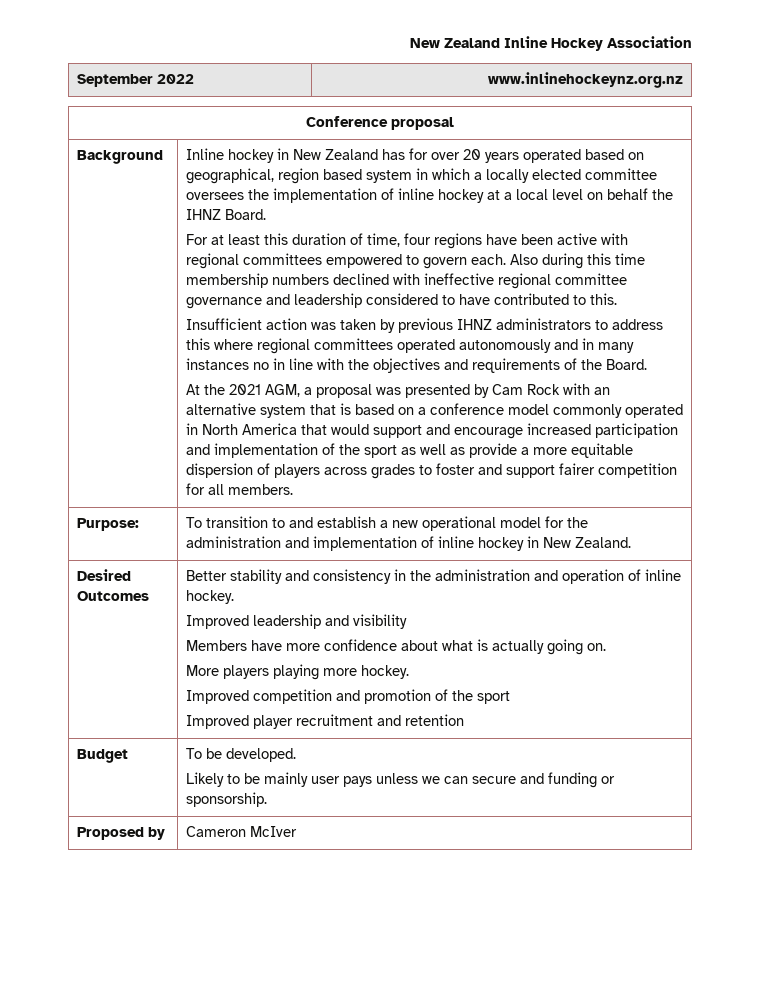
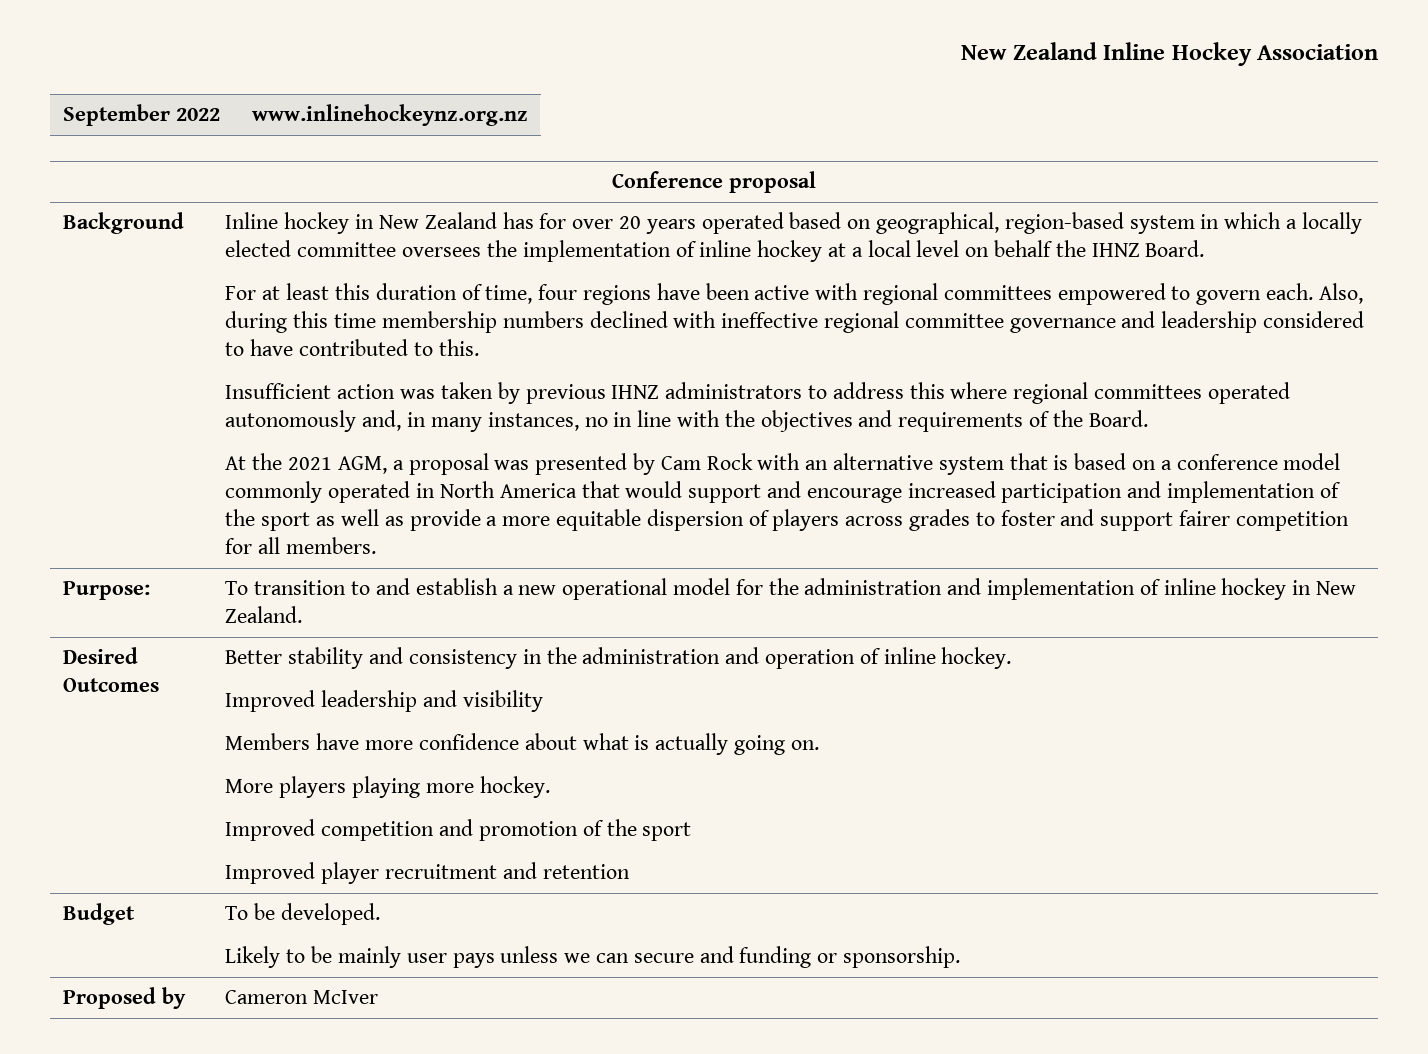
- Inline hockey in New Zealand has for over 20 years operated based on geographical, region based system in which a locally elected committee oversees the implementation of inline hockey at a local level on behalf the IHNZ Board.
+ Inline hockey in New Zealand has for over 20 years operated based on geographical, region-based system in which a locally elected committee oversees the implementation of inline hockey at a local level on behalf the IHNZ Board.
- Also during this time membership numbers declined with ineffective regional committee governance and leadership considered to have contributed to this.
+ Also, during this time membership numbers declined with ineffective regional committee governance and leadership considered to have contributed to this.
- Insufficient action was taken by previous IHNZ administrators to address this where regional committees operated autonomously and in many instances no in line with the objectives and requirements of the Board.
+ Insufficient action was taken by previous IHNZ administrators to address this where regional committees operated autonomously and, in many instances, no in line with the objectives and requirements of the Board.

